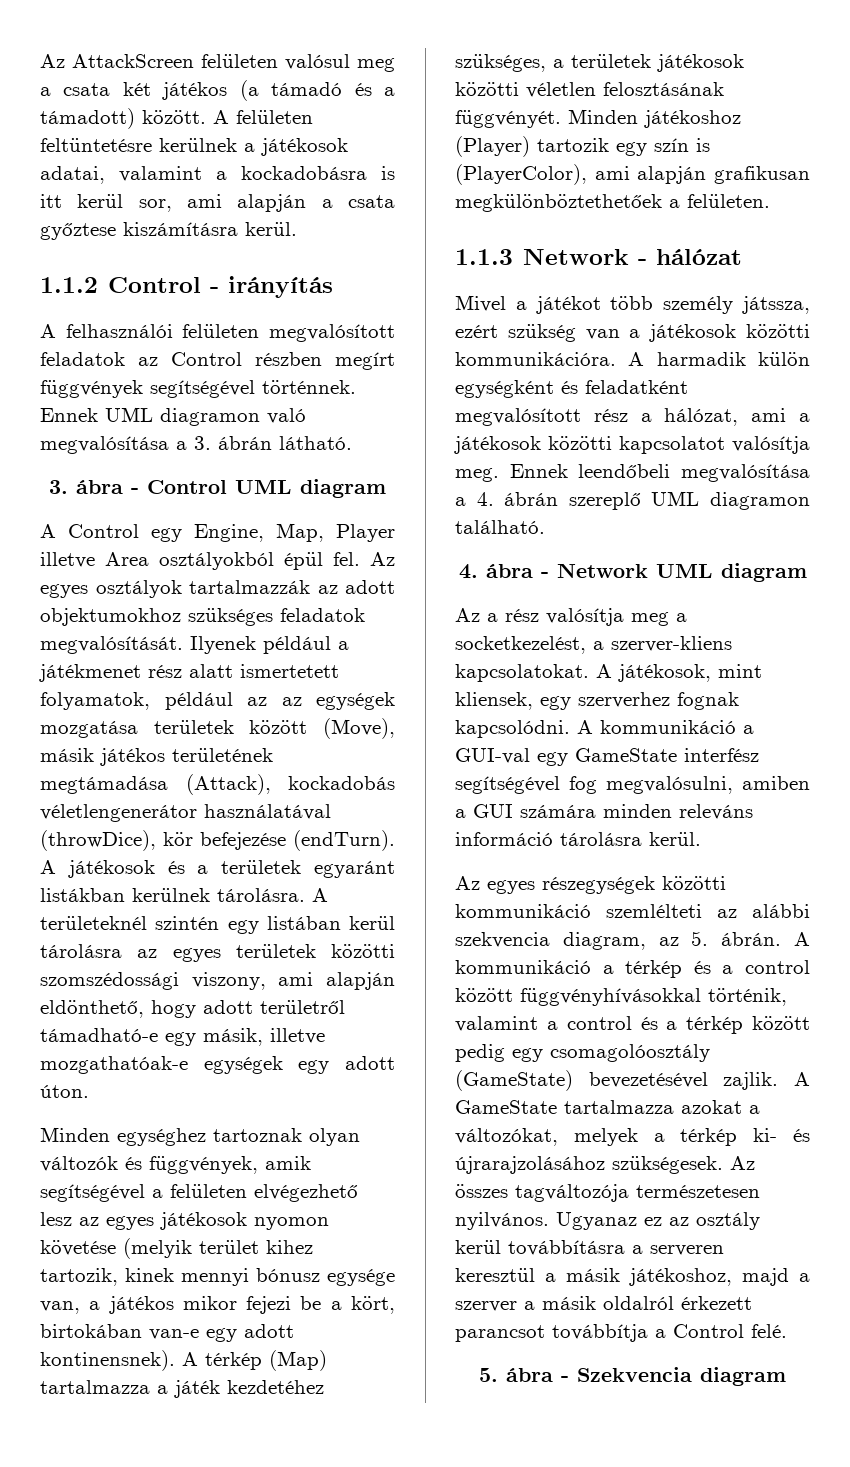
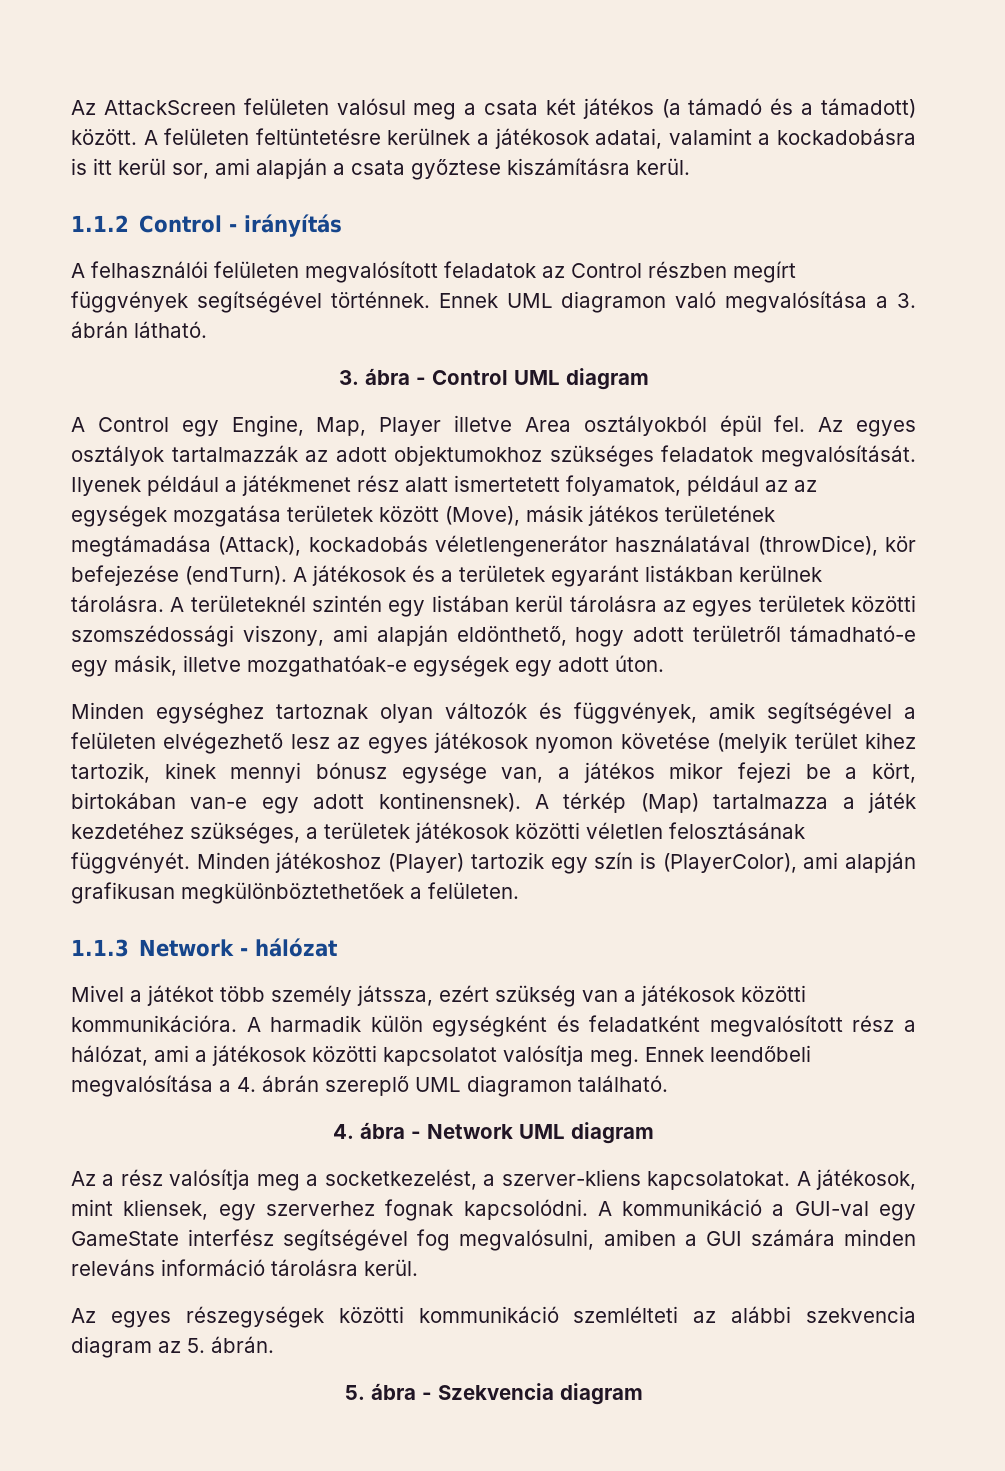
- Az egyes részegységek közötti kommunikáció szemlélteti az alábbi szekvencia diagram, az 5. ábrán. A kommunikáció a térkép és a control között függvényhívásokkal történik, valamint a control és a térkép között pedig egy csomagolóosztály (GameState) bevezetésével zajlik. A GameState tartalmazza azokat a változókat, melyek a térkép ki- és újrarajzolásához szükségesek. Az összes tagváltozója természetesen nyilvános. Ugyanaz ez az osztály kerül továbbításra a serveren keresztül a másik játékoshoz, majd a szerver a másik oldalról érkezett parancsot továbbítja a Control felé.
+ Az egyes részegységek közötti kommunikáció szemlélteti az alábbi szekvencia diagram az 5. ábrán.

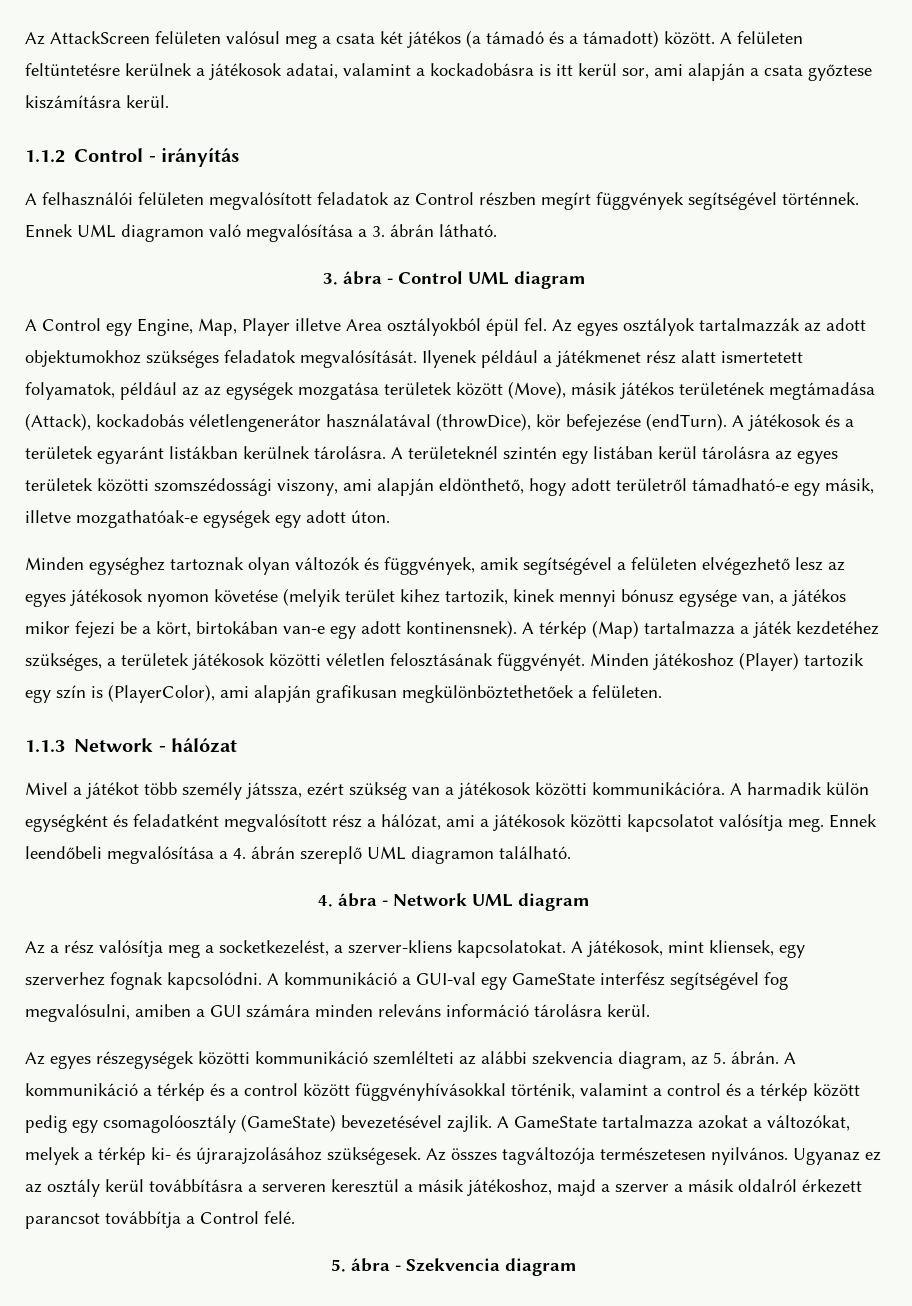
- Az egyes részegységek közötti kommunikáció szemlélteti az alábbi szekvencia diagram az 5. ábrán.
+ Az egyes részegységek közötti kommunikáció szemlélteti az alábbi szekvencia diagram, az 5. ábrán. A kommunikáció a térkép és a control között függvényhívásokkal történik, valamint a control és a térkép között pedig egy csomagolóosztály (GameState) bevezetésével zajlik. A GameState tartalmazza azokat a változókat, melyek a térkép ki- és újrarajzolásához szükségesek. Az összes tagváltozója természetesen nyilvános. Ugyanaz ez az osztály kerül továbbításra a serveren keresztül a másik játékoshoz, majd a szerver a másik oldalról érkezett parancsot továbbítja a Control felé.

